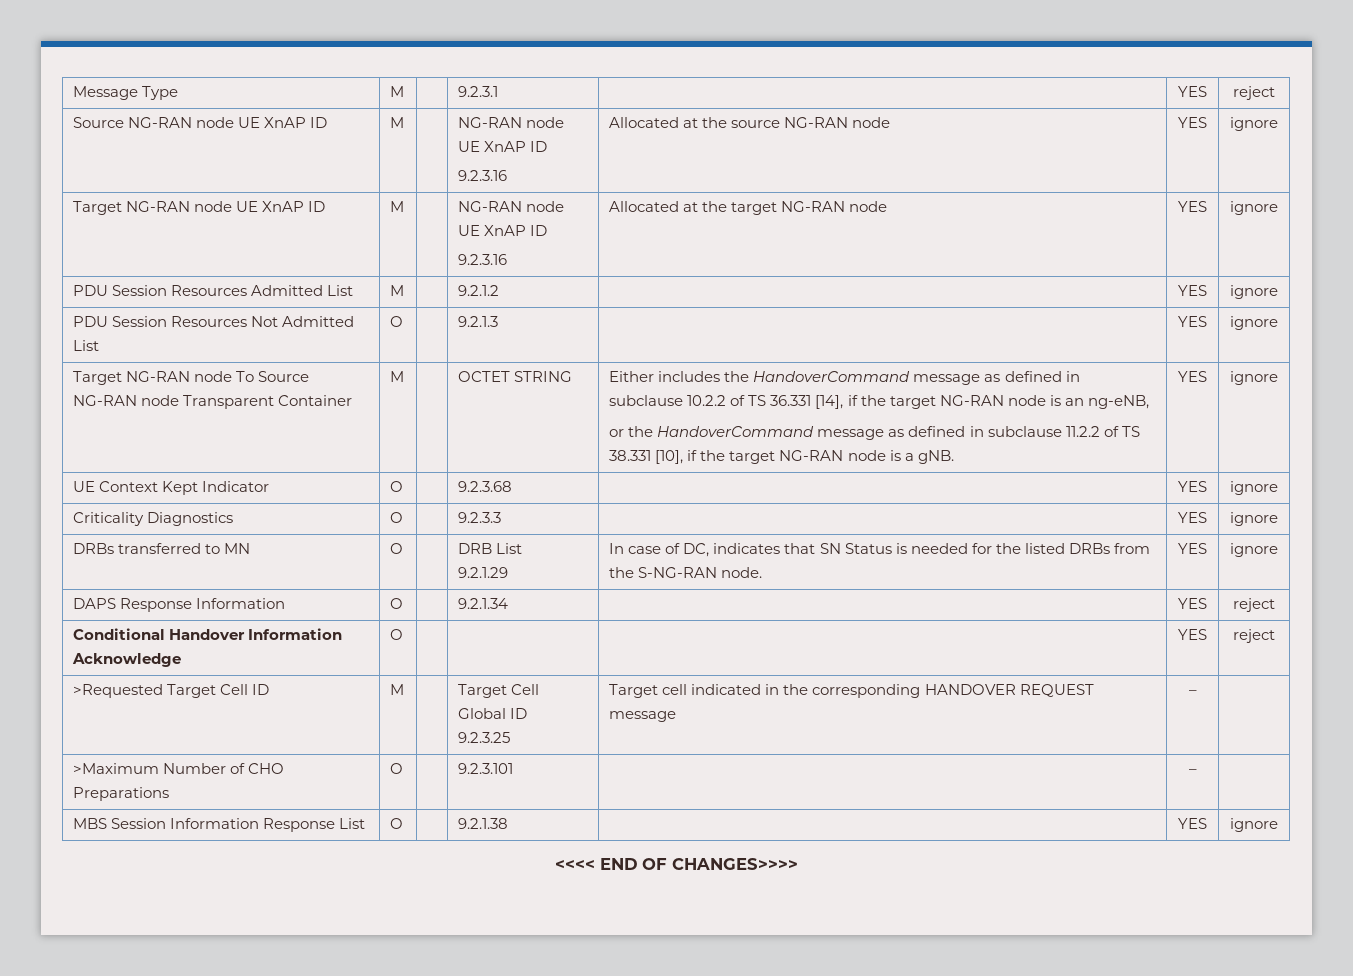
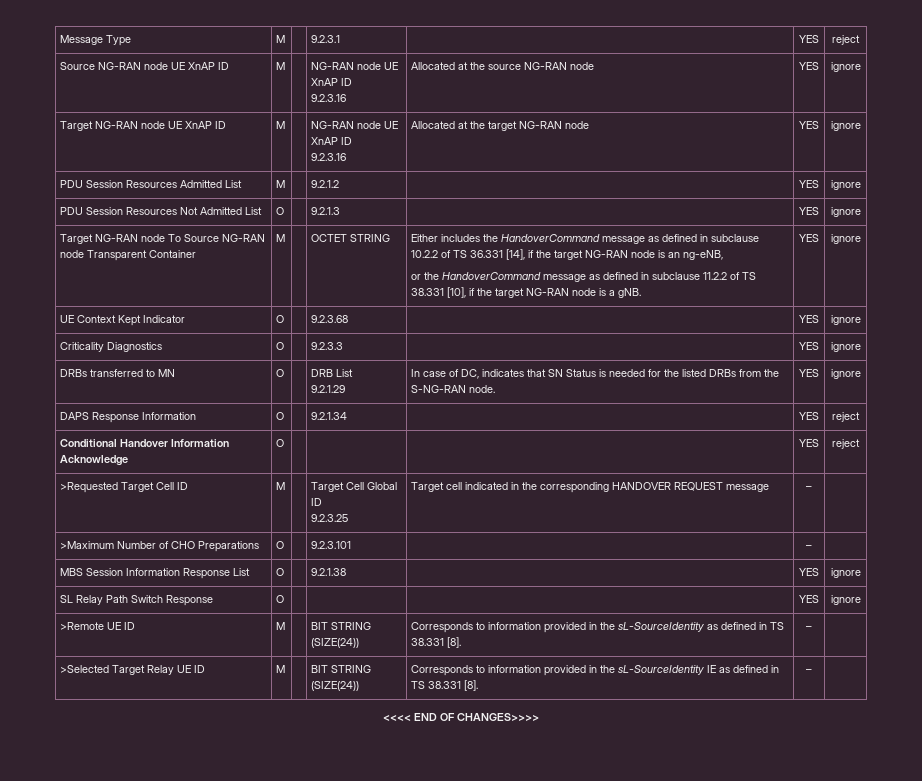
+ SL Relay Path Switch Response | O | | | | YES | ignore
+ >Remote UE ID | M | | BIT STRING (SIZE(24)) | Corresponds to information provided in the sL-SourceIdentity as defined in TS 38.331 [8]. | – |
+ >Selected Target Relay UE ID | M | | BIT STRING (SIZE(24)) | Corresponds to information provided in the sL-SourceIdentity IE as defined in TS 38.331 [8]. | – |

